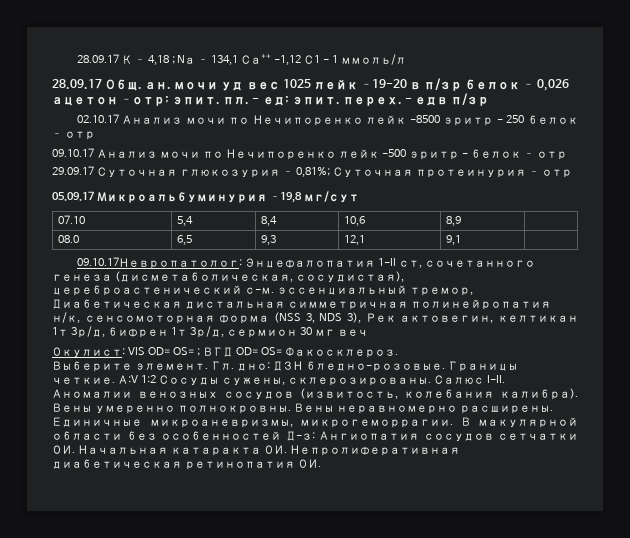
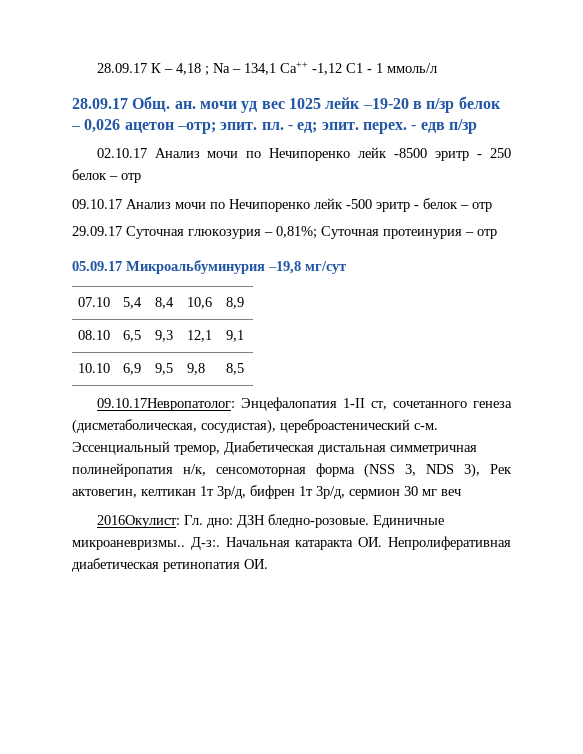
- 07.10 | 5,4 | 8,4 | 10,6 | 8,9 |
- 08.0 | 6,5 | 9,3 | 12,1 | 9,1 |
+ 07.10 | 5,4 | 8,4 | 10,6 | 8,9
+ 08.10 | 6,5 | 9,3 | 12,1 | 9,1
+ 10.10 | 6,9 | 9,5 | 9,8 | 8,5
- 09.10.17Невропатолог: Энцефалопатия 1-II ст, сочетанного генеза (дисметаболическая, сосудистая), цереброастенический с-м. эссенциальный тремор, Диабетическая дистальная симметричная полинейропатия н/к, сенсомоторная форма (NSS 3, NDS 3), Рек актовегин, келтикан 1т 3р/д, бифрен 1т 3р/д, сермион 30 мг веч
+ 09.10.17Невропатолог: Энцефалопатия 1-II ст, сочетанного генеза (дисметаболическая, сосудистая), цереброастенический с-м. Эссенциальный тремор, Диабетическая дистальная симметричная полинейропатия н/к, сенсомоторная форма (NSS 3, NDS 3), Рек актовегин, келтикан 1т 3р/д, бифрен 1т 3р/д, сермион 30 мг веч
- Окулист: VIS OD= OS= ; ВГД OD= OS= Факосклероз.
- Выберите элемент. Гл. дно: ДЗН бледно-розовые. Границы четкие. А:V 1:2 Сосуды сужены, склерозированы. Салюс I-II. Аномалии венозных сосудов (извитость, колебания калибра). Вены умеренно полнокровны. Вены неравномерно расширены. Единичные микроаневризмы, микрогеморрагии. В макулярной области без особенностей Д-з: Ангиопатия сосудов сетчатки ОИ. Начальная катаракта ОИ. Непролиферативная диабетическая ретинопатия ОИ.
+ 2016Окулист: Гл. дно: ДЗН бледно-розовые. Единичные микроаневризмы.. Д-з:. Начальная катаракта ОИ. Непролиферативная диабетическая ретинопатия ОИ.

